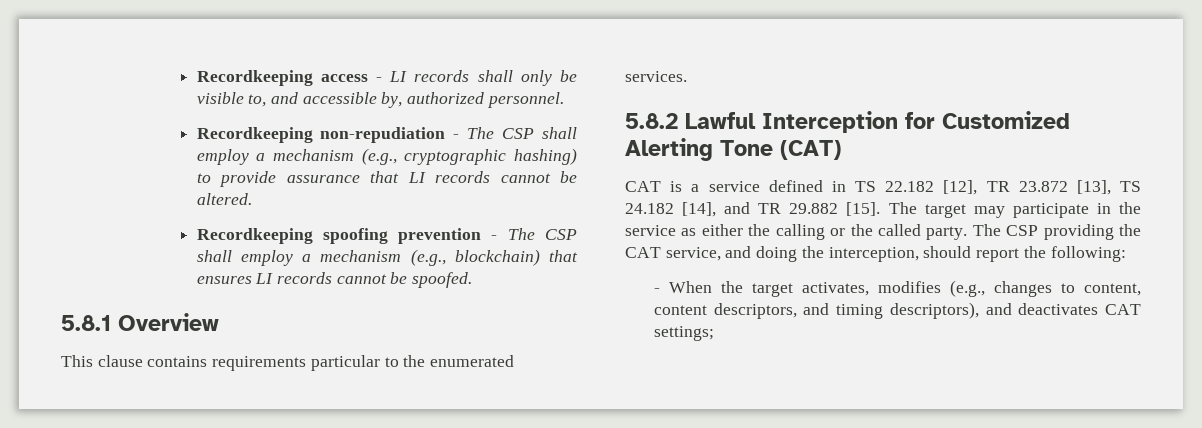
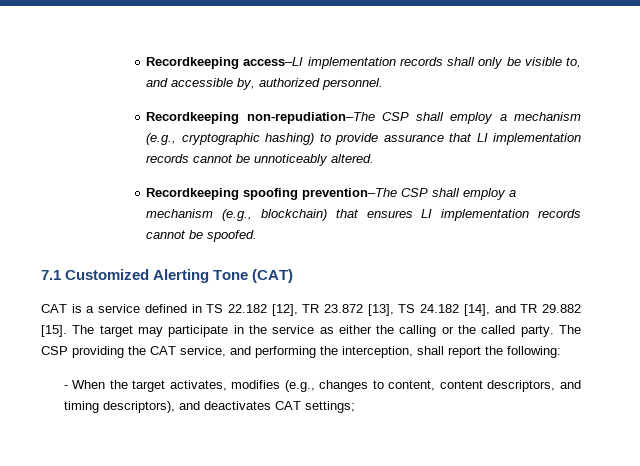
- Recordkeeping access - LI records shall only be visible to, and accessible by, authorized personnel.
+ Recordkeeping access–LI implementation records shall only be visible to, and accessible by, authorized personnel.
- Recordkeeping non-repudiation - The CSP shall employ a mechanism (e.g., cryptographic hashing) to provide assurance that LI records cannot be altered.
+ Recordkeeping non-repudiation–The CSP shall employ a mechanism (e.g., cryptographic hashing) to provide assurance that LI implementation records cannot be unnoticeably altered.
- Recordkeeping spoofing prevention - The CSP shall employ a mechanism (e.g., blockchain) that ensures LI records cannot be spoofed.
+ Recordkeeping spoofing prevention–The CSP shall employ a mechanism (e.g., blockchain) that ensures LI implementation records cannot be spoofed.
- 5.8.1 Overview
- This clause contains requirements particular to the enumerated services.
- 5.8.2 Lawful Interception for Customized Alerting Tone (CAT)
+ 7.1 Customized Alerting Tone (CAT)
- The CSP providing the CAT service, and doing the interception, should report the following:
+ The CSP providing the CAT service, and performing the interception, shall report the following:

